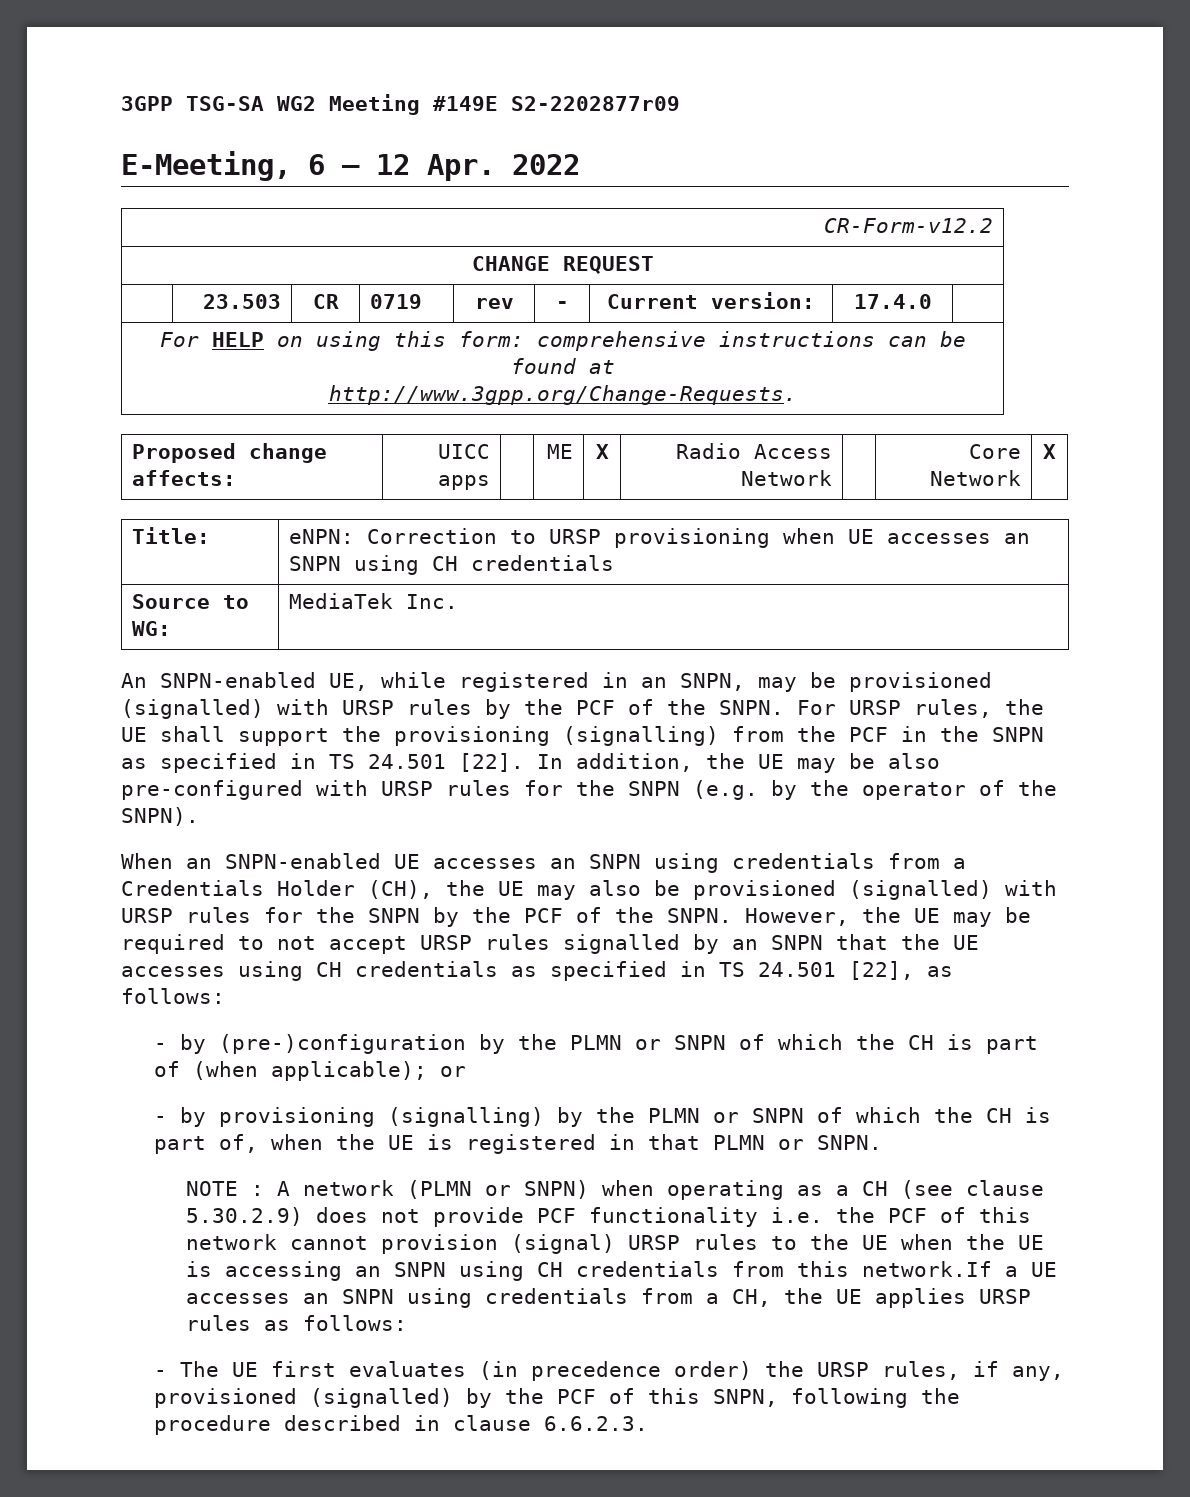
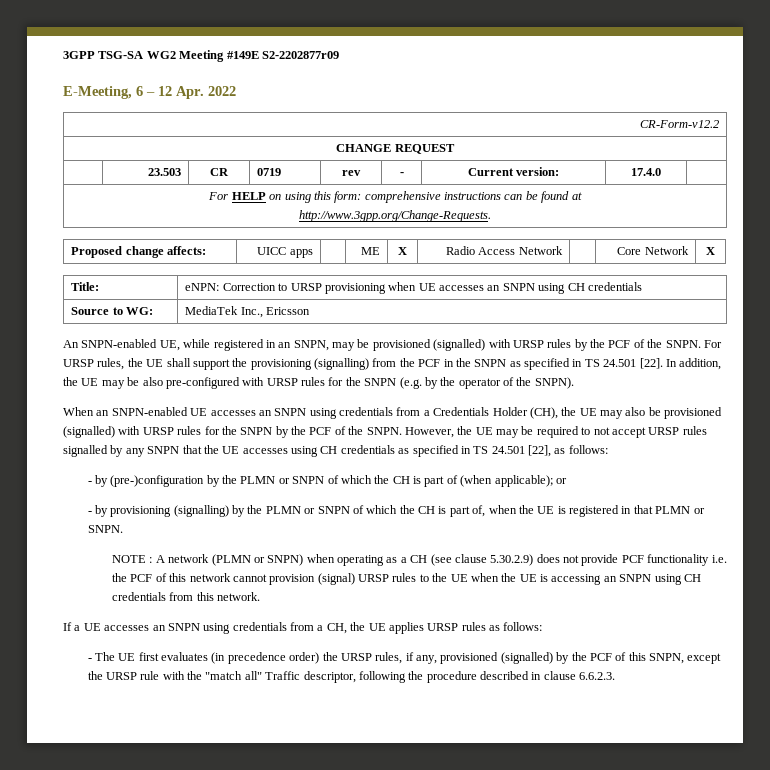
- Source to WG: | MediaTek Inc.
+ Source to WG: | MediaTek Inc., Ericsson
- However, the UE may be required to not accept URSP rules signalled by an SNPN that the UE accesses using CH credentials as specified in TS 24.501 [22], as follows:
+ However, the UE may be required to not accept URSP rules signalled by any SNPN that the UE accesses using CH credentials as specified in TS 24.501 [22], as follows:
- A network (PLMN or SNPN) when operating as a CH (see clause 5.30.2.9) does not provide PCF functionality i.e. the PCF of this network cannot provision (signal) URSP rules to the UE when the UE is accessing an SNPN using CH credentials from this network.If a UE accesses an SNPN using credentials from a CH, the UE applies URSP rules as follows:
+ A network (PLMN or SNPN) when operating as a CH (see clause 5.30.2.9) does not provide PCF functionality i.e. the PCF of this network cannot provision (signal) URSP rules to the UE when the UE is accessing an SNPN using CH credentials from this network.
+ If a UE accesses an SNPN using credentials from a CH, the UE applies URSP rules as follows:
- - The UE first evaluates (in precedence order) the URSP rules, if any, provisioned (signalled) by the PCF of this SNPN, following the procedure described in clause 6.6.2.3.
+ - The UE first evaluates (in precedence order) the URSP rules, if any, provisioned (signalled) by the PCF of this SNPN, except the URSP rule with the "match all" Traffic descriptor, following the procedure described in clause 6.6.2.3.

